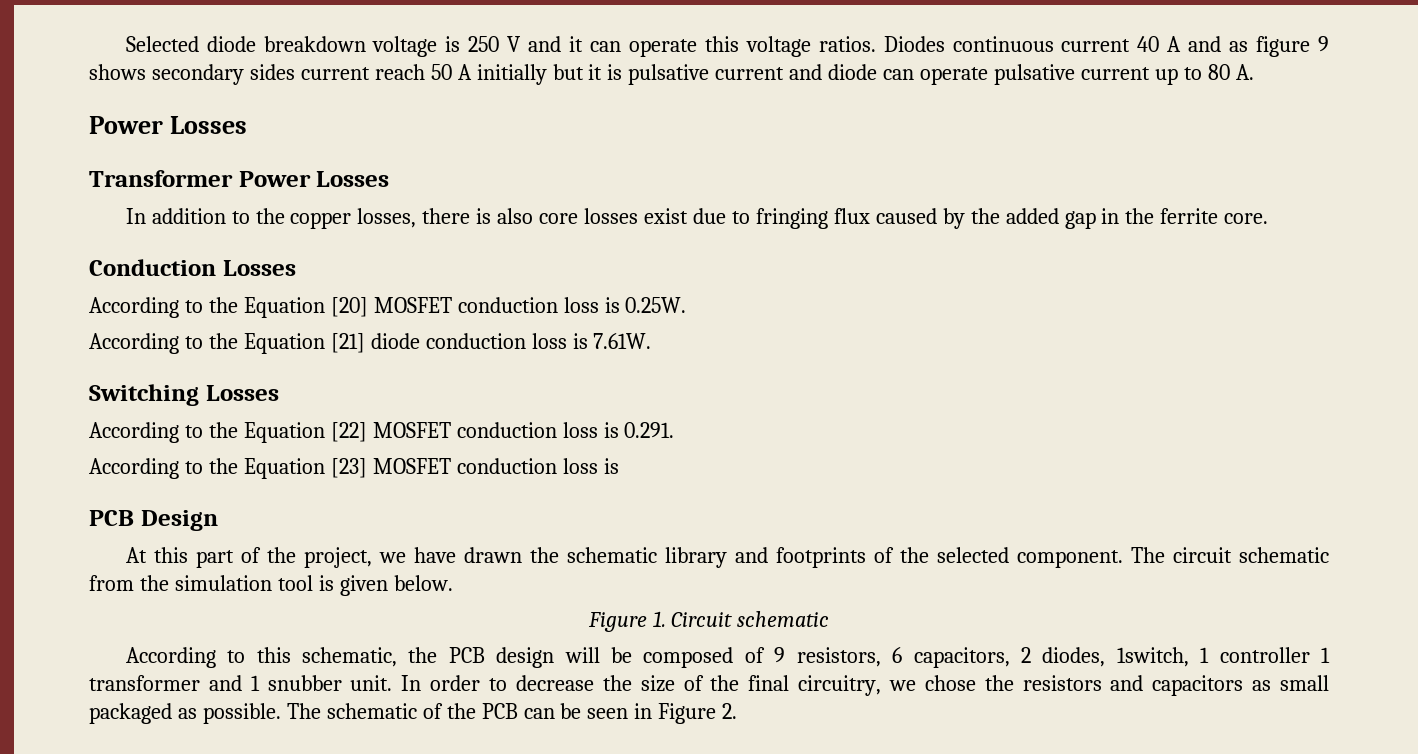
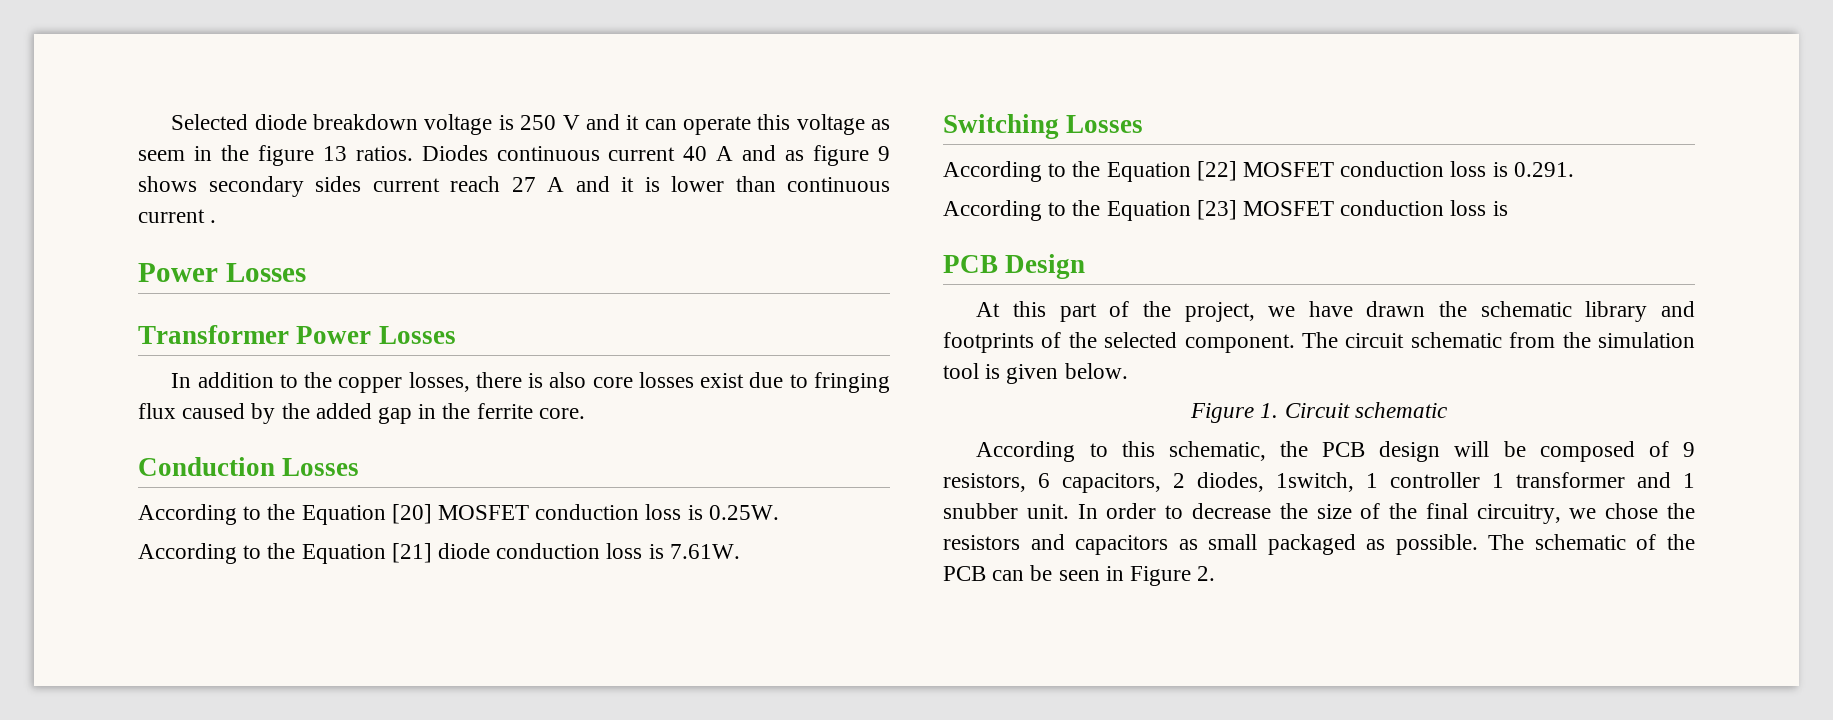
- Selected diode breakdown voltage is 250 V and it can operate this voltage ratios.
+ Selected diode breakdown voltage is 250 V and it can operate this voltage as seem in the figure 13 ratios.
- Diodes continuous current 40 A and as figure 9 shows secondary sides current reach 50 A initially but it is pulsative current and diode can operate pulsative current up to 80 A.
+ Diodes continuous current 40 A and as figure 9 shows secondary sides current reach 27 A and it is lower than continuous current .

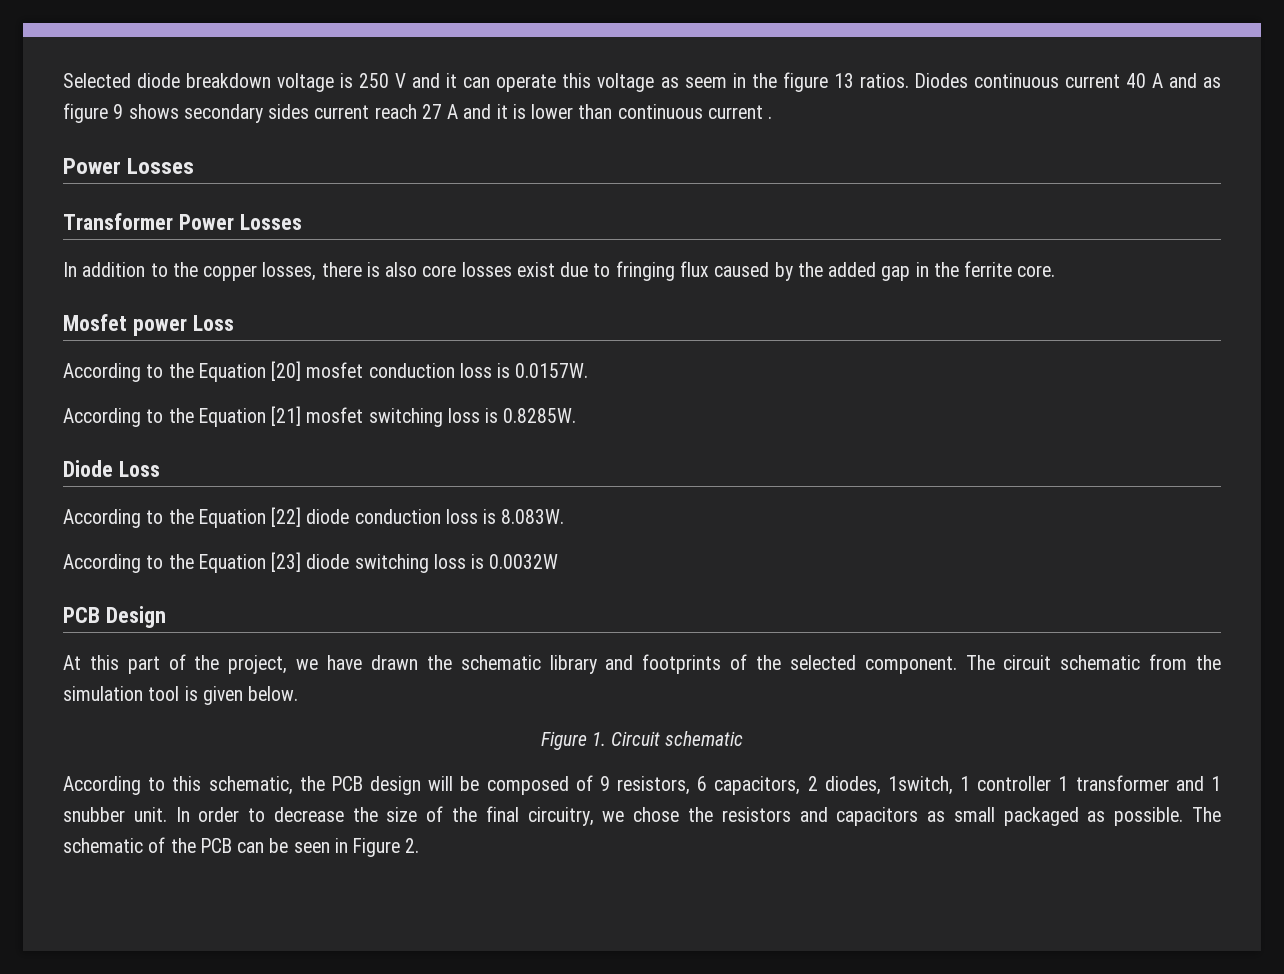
- Conduction Losses
+ Mosfet power Loss
- According to the Equation [20] MOSFET conduction loss is 0.25W.
+ According to the Equation [20] mosfet conduction loss is 0.0157W.
- According to the Equation [21] diode conduction loss is 7.61W.
- Switching Losses
+ According to the Equation [21] mosfet switching loss is 0.8285W.
+ Diode Loss
- According to the Equation [22] MOSFET conduction loss is 0.291.
+ According to the Equation [22] diode conduction loss is 8.083W.
- According to the Equation [23] MOSFET conduction loss is
+ According to the Equation [23] diode switching loss is 0.0032W

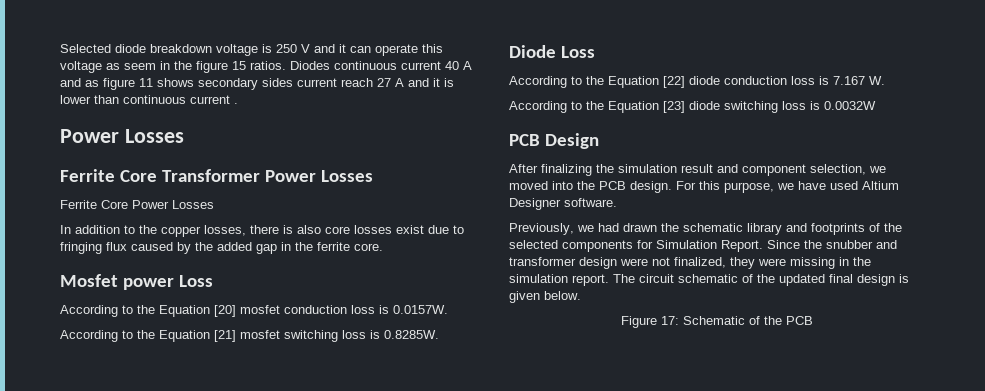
- Selected diode breakdown voltage is 250 V and it can operate this voltage as seem in the figure 13 ratios.
+ Selected diode breakdown voltage is 250 V and it can operate this voltage as seem in the figure 15 ratios.
- Diodes continuous current 40 A and as figure 9 shows secondary sides current reach 27 A and it is lower than continuous current .
+ Diodes continuous current 40 A and as figure 11 shows secondary sides current reach 27 A and it is lower than continuous current .
- Transformer Power Losses
+ Ferrite Core Transformer Power Losses
+ Ferrite Core Power Losses
- According to the Equation [22] diode conduction loss is 8.083W.
+ According to the Equation [22] diode conduction loss is 7.167 W.
- At this part of the project, we have drawn the schematic library and footprints of the selected component. The circuit schematic from the simulation tool is given below.
- Figure 1. Circuit schematic
- According to this schematic, the PCB design will be composed of 9 resistors, 6 capacitors, 2 diodes, 1switch, 1 controller 1 transformer and 1 snubber unit. In order to decrease the size of the final circuitry, we chose the resistors and capacitors as small packaged as possible. The schematic of the PCB can be seen in Figure 2.
+ After finalizing the simulation result and component selection, we moved into the PCB design. For this purpose, we have used Altium Designer software.
+ Previously, we had drawn the schematic library and footprints of the selected components for Simulation Report. Since the snubber and transformer design were not finalized, they were missing in the simulation report. The circuit schematic of the updated final design is given below.
+ Figure 17: Schematic of the PCB

